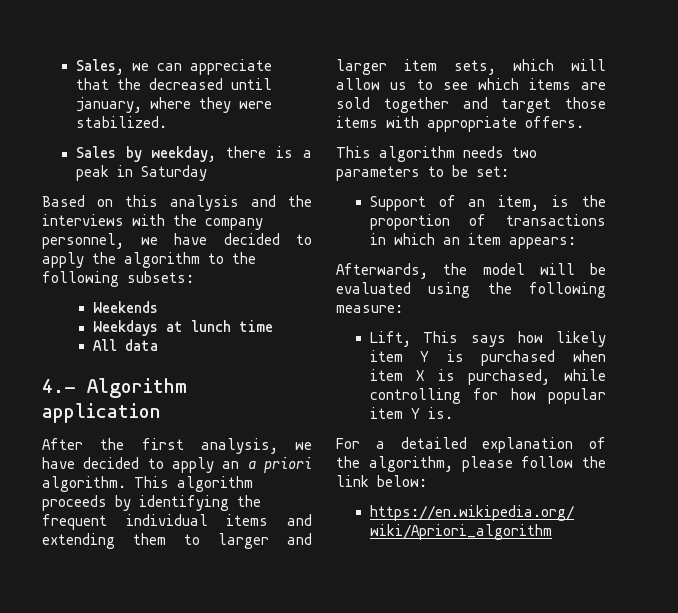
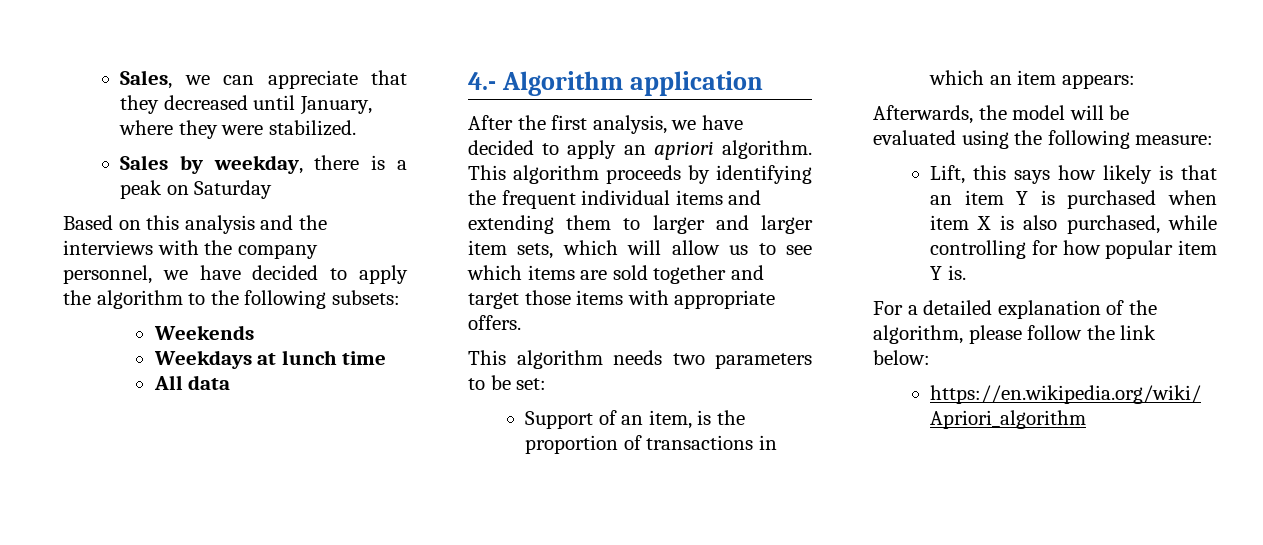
- Sales, we can appreciate that the decreased until january, where they were stabilized.
+ Sales, we can appreciate that they decreased until January, where they were stabilized.
- Sales by weekday, there is a peak in Saturday
+ Sales by weekday, there is a peak on Saturday
- After the first analysis, we have decided to apply an a priori algorithm.
+ After the first analysis, we have decided to apply an apriori algorithm.
- Lift, This says how likely item Y is purchased when item X is purchased, while controlling for how popular item Y is.
+ Lift, this says how likely is that an item Y is purchased when item X is also purchased, while controlling for how popular item Y is.

